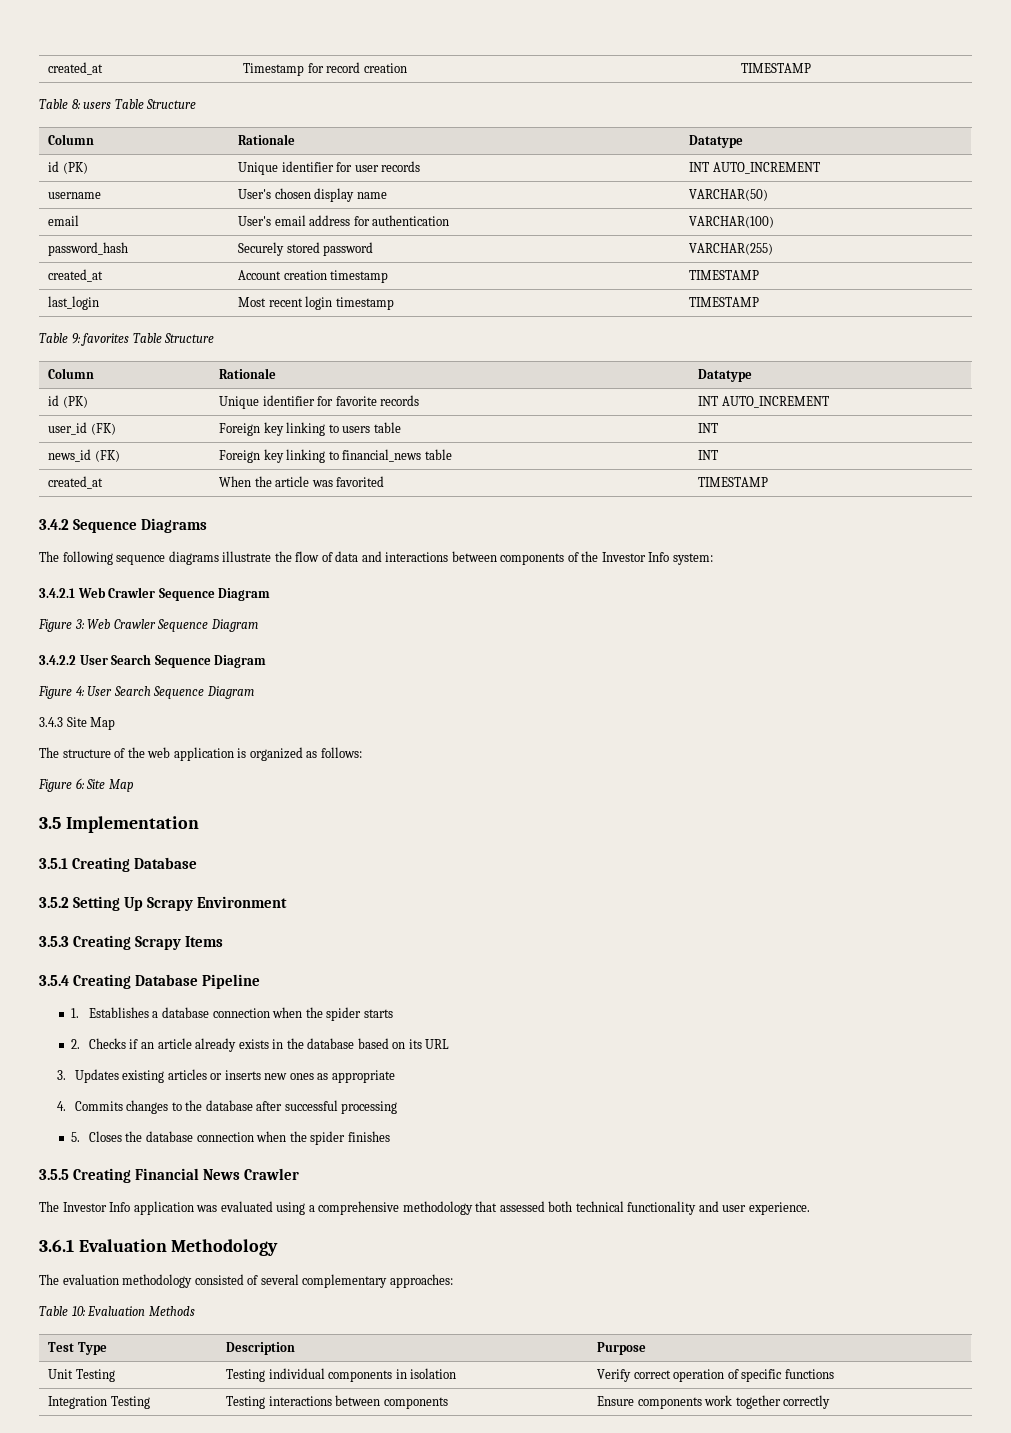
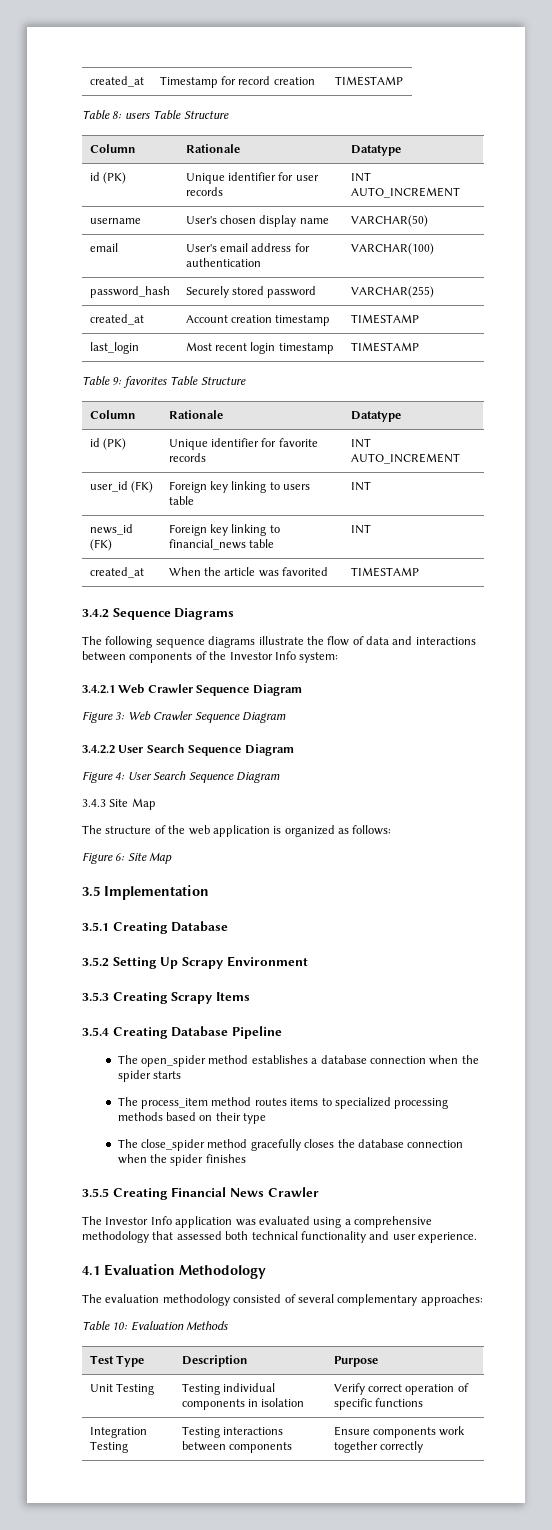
- 1. Establishes a database connection when the spider starts
+ The open_spider method establishes a database connection when the spider starts
- 2. Checks if an article already exists in the database based on its URL
- 3. Updates existing articles or inserts new ones as appropriate
- 4. Commits changes to the database after successful processing
- 5. Closes the database connection when the spider finishes
+ The process_item method routes items to specialized processing methods based on their type
+ The close_spider method gracefully closes the database connection when the spider finishes
- 3.6.1 Evaluation Methodology
+ 4.1 Evaluation Methodology

